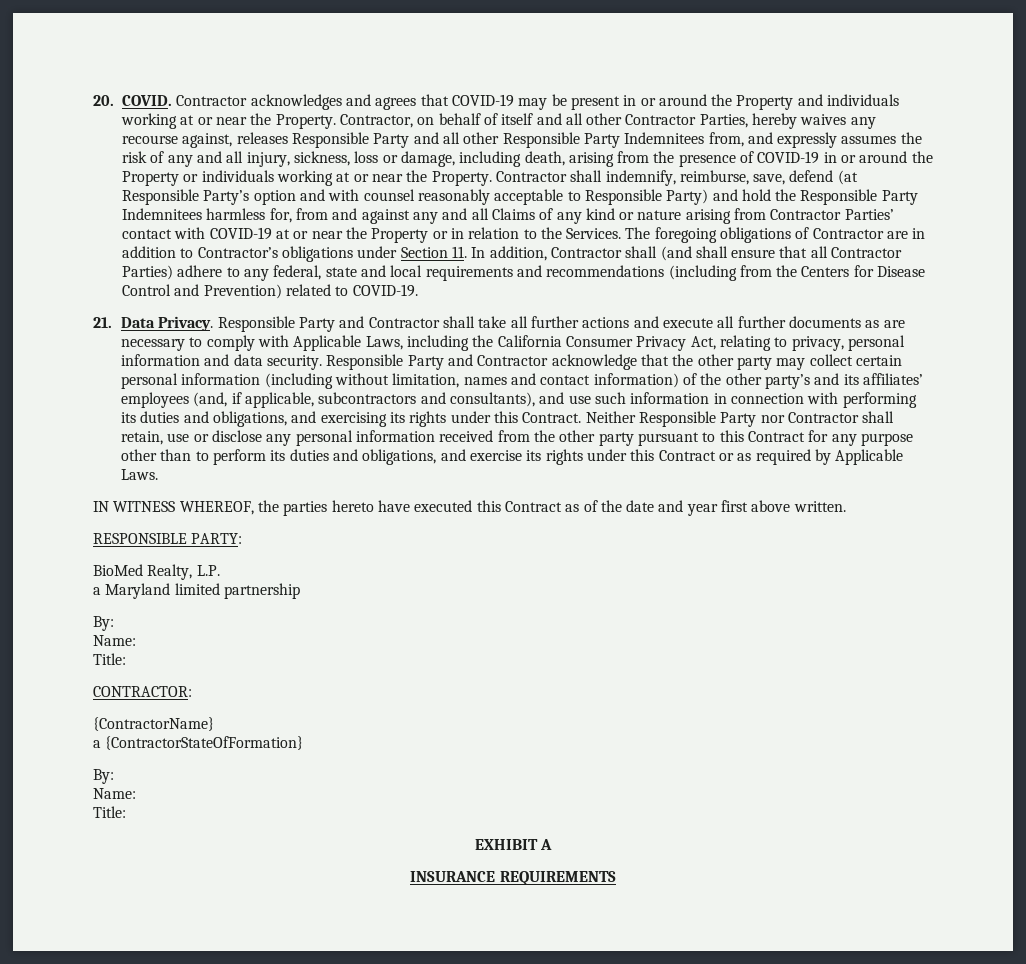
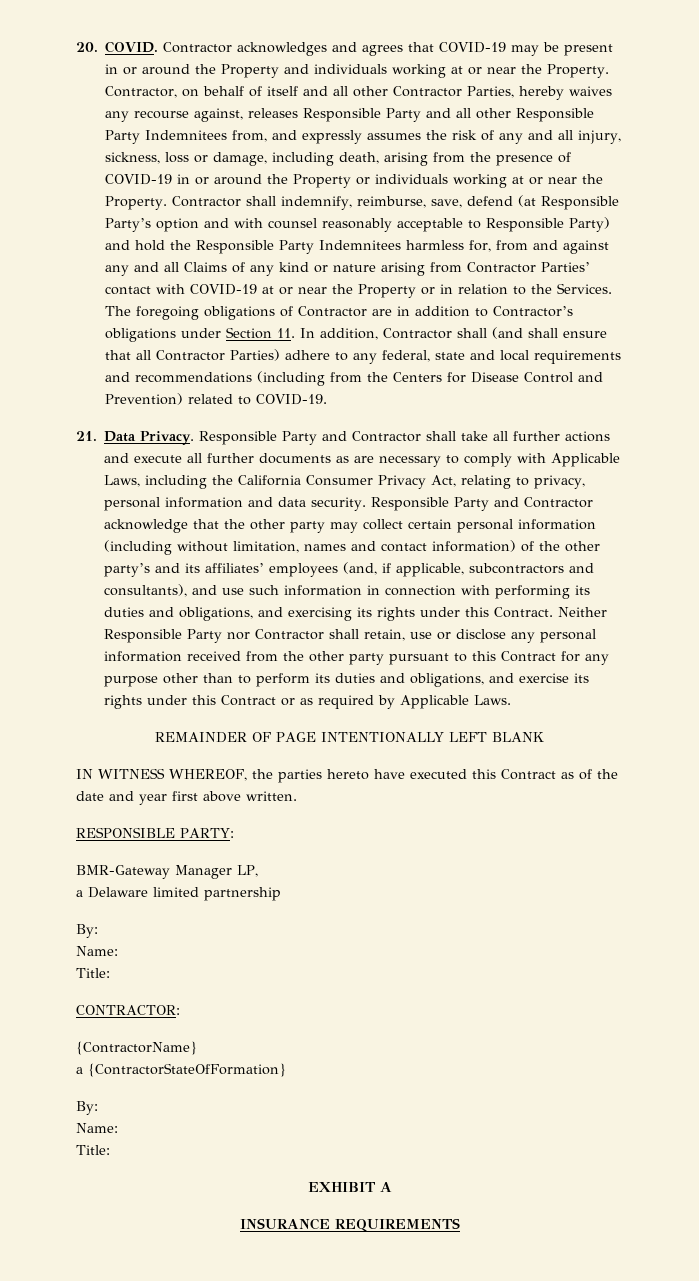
+ REMAINDER OF PAGE INTENTIONALLY LEFT BLANK
- BioMed Realty, L.P.
- a Maryland limited partnership
+ BMR-Gateway Manager LP,
+ a Delaware limited partnership

